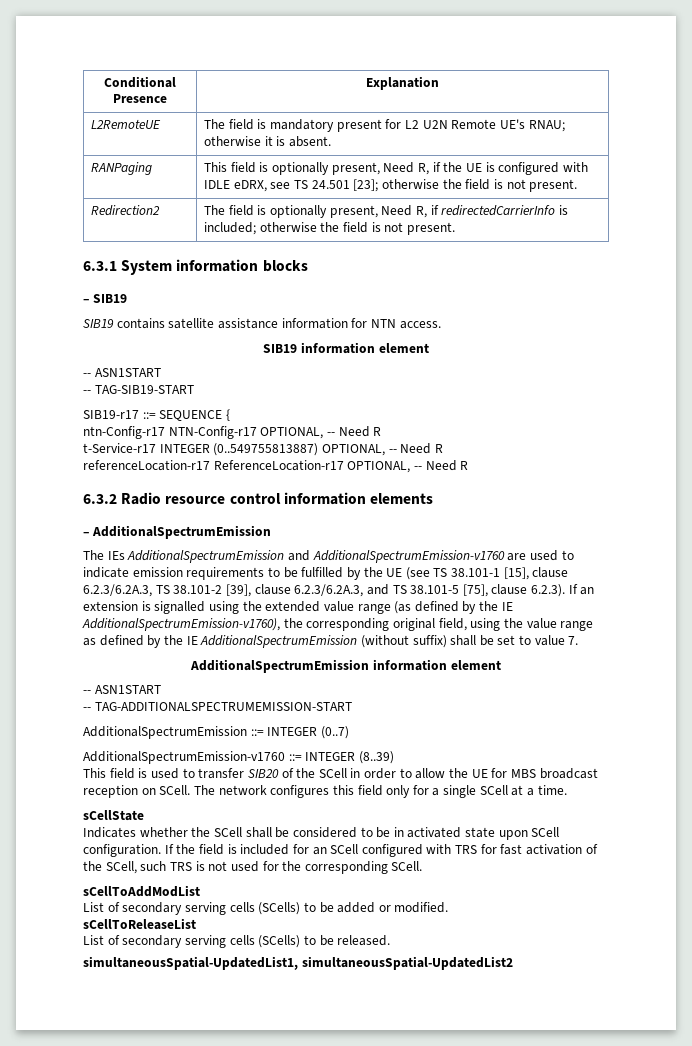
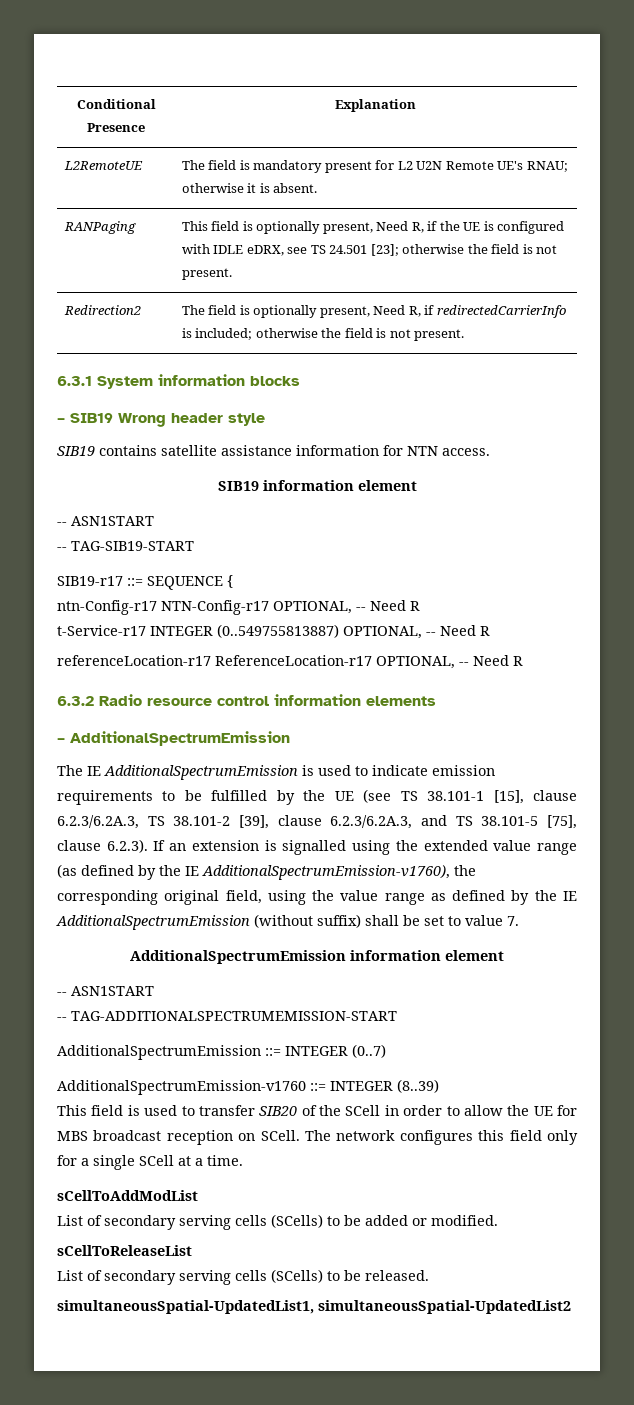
- – SIB19
+ – SIB19 Wrong header style
- The IEs AdditionalSpectrumEmission and AdditionalSpectrumEmission-v1760 are used to indicate emission requirements to be fulfilled by the UE (see TS 38.101-1 [15], clause 6.2.3/6.2A.3, TS 38.101-2 [39], clause 6.2.3/6.2A.3, and TS 38.101-5 [75], clause 6.2.3). If an extension is signalled using the extended value range (as defined by the IE AdditionalSpectrumEmission-v1760), the corresponding original field, using the value range as defined by the IE AdditionalSpectrumEmission (without suffix) shall be set to value 7.
+ The IE AdditionalSpectrumEmission is used to indicate emission requirements to be fulfilled by the UE (see TS 38.101-1 [15], clause 6.2.3/6.2A.3, TS 38.101-2 [39], clause 6.2.3/6.2A.3, and TS 38.101-5 [75], clause 6.2.3). If an extension is signalled using the extended value range (as defined by the IE AdditionalSpectrumEmission-v1760), the corresponding original field, using the value range as defined by the IE AdditionalSpectrumEmission (without suffix) shall be set to value 7.
- sCellState
- Indicates whether the SCell shall be considered to be in activated state upon SCell configuration. If the field is included for an SCell configured with TRS for fast activation of the SCell, such TRS is not used for the corresponding SCell.

